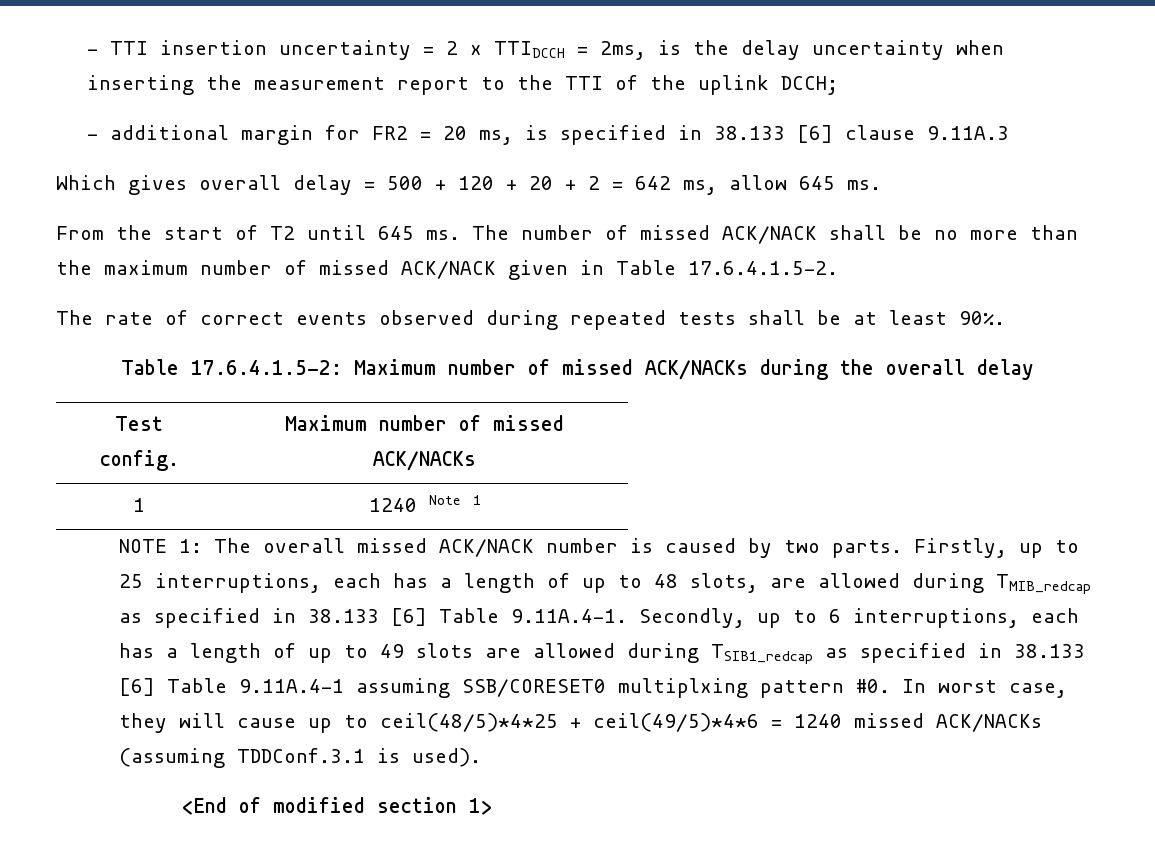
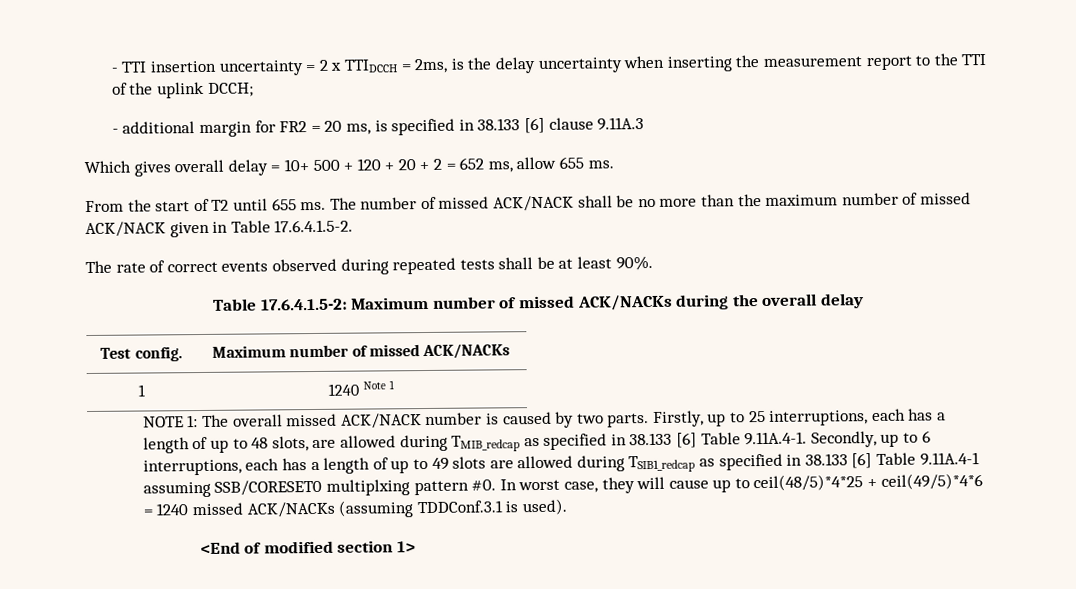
- Which gives overall delay = 500 + 120 + 20 + 2 = 642 ms, allow 645 ms.
+ Which gives overall delay = 10+ 500 + 120 + 20 + 2 = 652 ms, allow 655 ms.
- From the start of T2 until 645 ms.
+ From the start of T2 until 655 ms.

